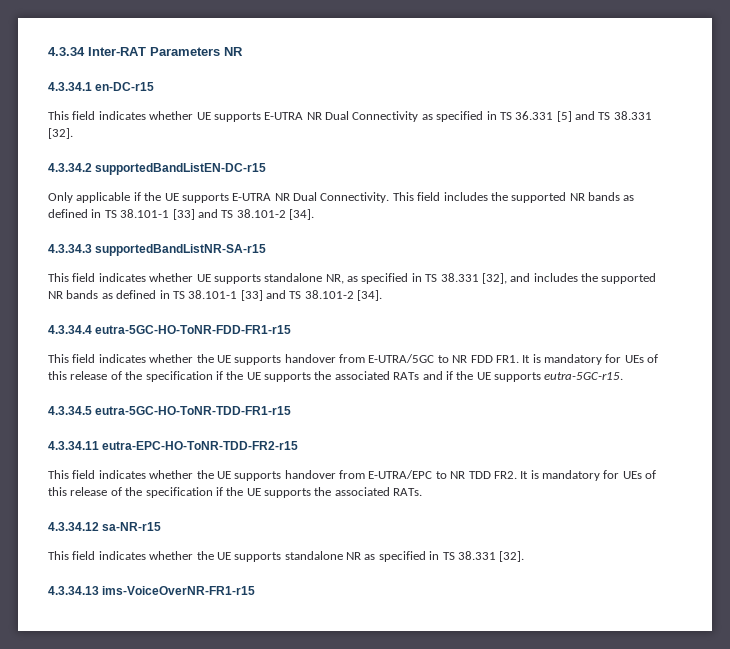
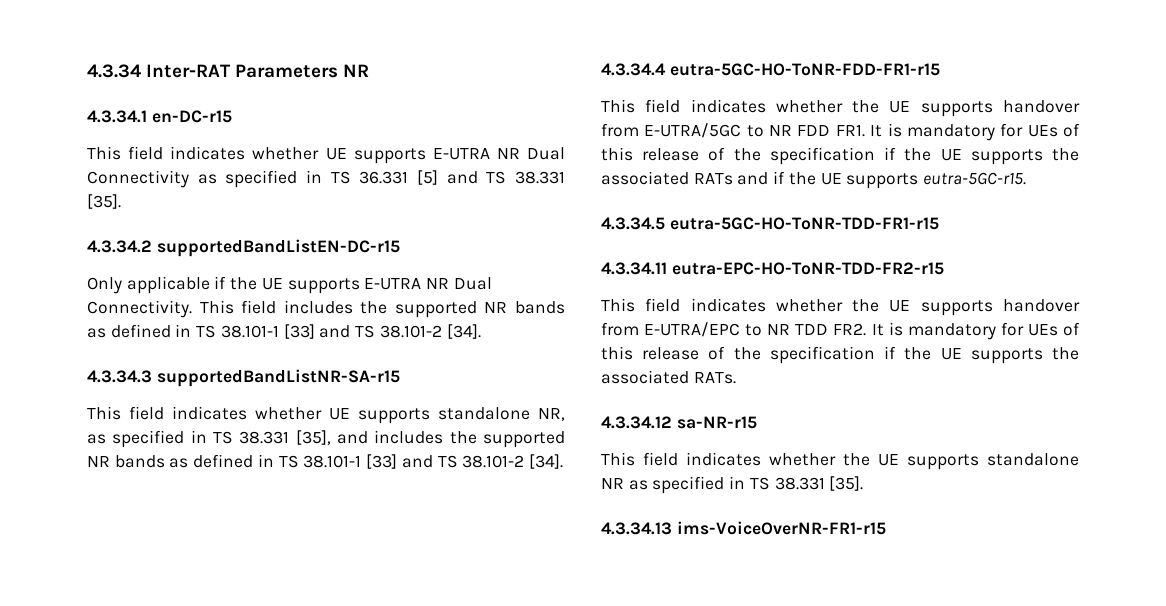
- This field indicates whether UE supports E-UTRA NR Dual Connectivity as specified in TS 36.331 [5] and TS 38.331 [32].
+ This field indicates whether UE supports E-UTRA NR Dual Connectivity as specified in TS 36.331 [5] and TS 38.331 [35].
- This field indicates whether UE supports standalone NR, as specified in TS 38.331 [32], and includes the supported NR bands as defined in TS 38.101-1 [33] and TS 38.101-2 [34].
+ This field indicates whether UE supports standalone NR, as specified in TS 38.331 [35], and includes the supported NR bands as defined in TS 38.101-1 [33] and TS 38.101-2 [34].
- This field indicates whether the UE supports standalone NR as specified in TS 38.331 [32].
+ This field indicates whether the UE supports standalone NR as specified in TS 38.331 [35].

